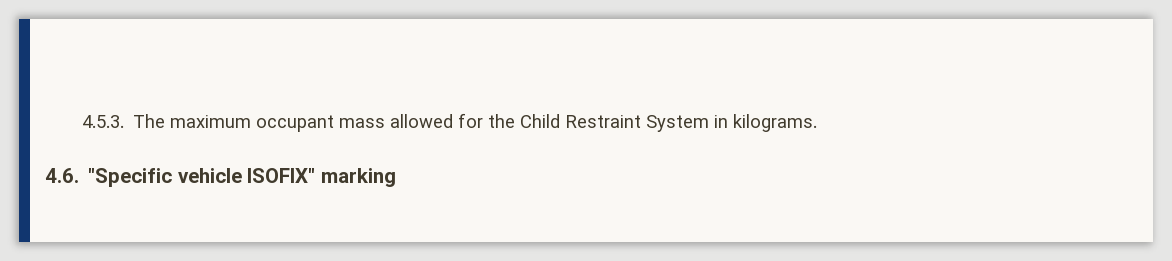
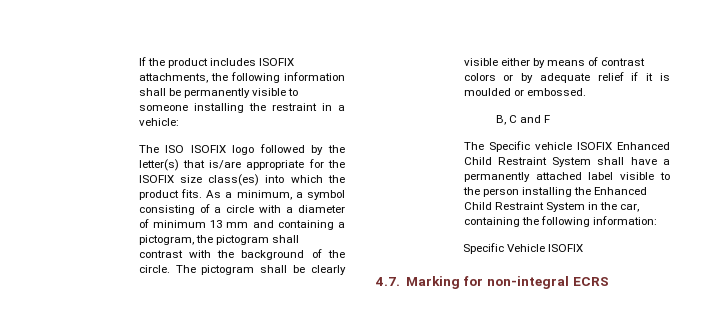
- 4.5.3. The maximum occupant mass allowed for the Child Restraint System in kilograms.
- 4.6. "Specific vehicle ISOFIX" marking
+ If the product includes ISOFIX attachments, the following information shall be permanently visible to someone installing the restraint in a vehicle:
+ The ISO ISOFIX logo followed by the letter(s) that is/are appropriate for the ISOFIX size class(es) into which the product fits. As a minimum, a symbol consisting of a circle with a diameter of minimum 13 mm and containing a pictogram, the pictogram shall contrast with the background of the circle. The pictogram shall be clearly visible either by means of contrast colors or by adequate relief if it is moulded or embossed.
+ B, C and F
+ The Specific vehicle ISOFIX Enhanced Child Restraint System shall have a permanently attached label visible to the person installing the Enhanced Child Restraint System in the car, containing the following information:
+ Specific Vehicle ISOFIX
+ 4.7. Marking for non-integral ECRS

